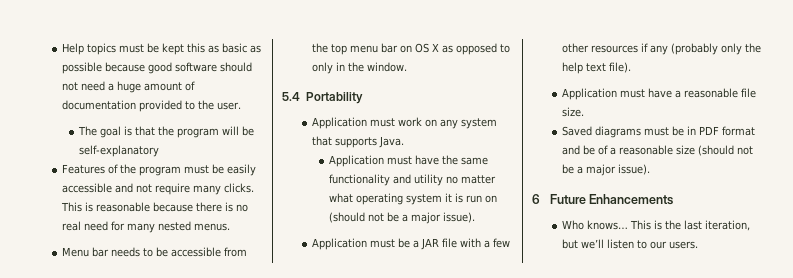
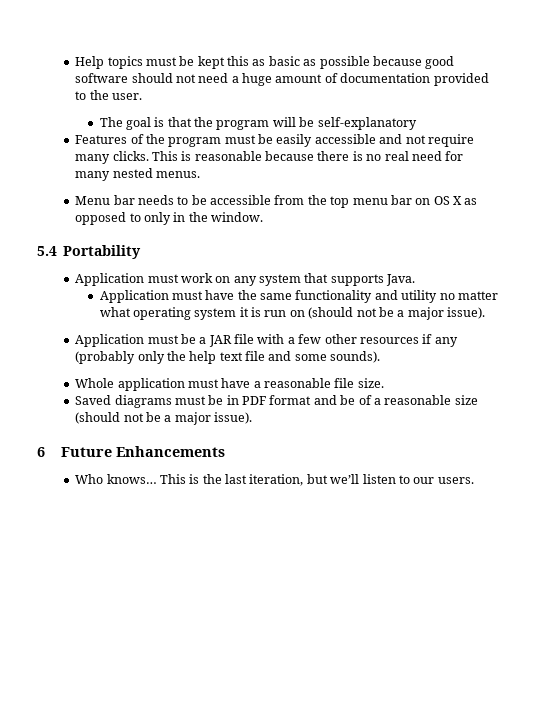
- Application must be a JAR file with a few other resources if any (probably only the help text file).
- Application must have a reasonable file size.
+ Application must be a JAR file with a few other resources if any (probably only the help text file and some sounds).
+ Whole application must have a reasonable file size.

